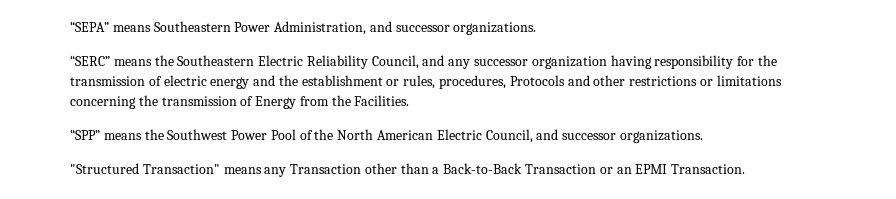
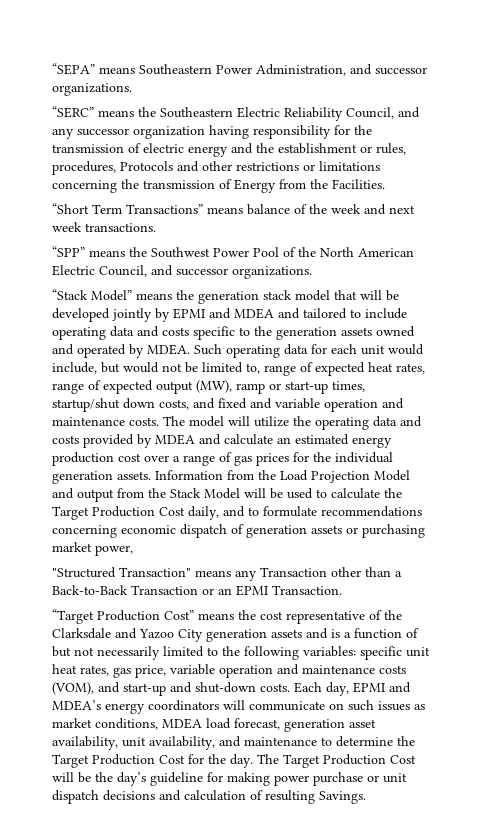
+ “Short Term Transactions” means balance of the week and next week transactions.
+ “Stack Model” means the generation stack model that will be developed jointly by EPMI and MDEA and tailored to include operating data and costs specific to the generation assets owned and operated by MDEA. Such operating data for each unit would include, but would not be limited to, range of expected heat rates, range of expected output (MW), ramp or start-up times, startup/shut down costs, and fixed and variable operation and maintenance costs. The model will utilize the operating data and costs provided by MDEA and calculate an estimated energy production cost over a range of gas prices for the individual generation assets. Information from the Load Projection Model and output from the Stack Model will be used to calculate the Target Production Cost daily, and to formulate recommendations concerning economic dispatch of generation assets or purchasing market power,
+ “Target Production Cost” means the cost representative of the Clarksdale and Yazoo City generation assets and is a function of but not necessarily limited to the following variables: specific unit heat rates, gas price, variable operation and maintenance costs (VOM), and start-up and shut-down costs. Each day, EPMI and MDEA’s energy coordinators will communicate on such issues as market conditions, MDEA load forecast, generation asset availability, unit availability, and maintenance to determine the Target Production Cost for the day. The Target Production Cost will be the day’s guideline for making power purchase or unit dispatch decisions and calculation of resulting Savings.

